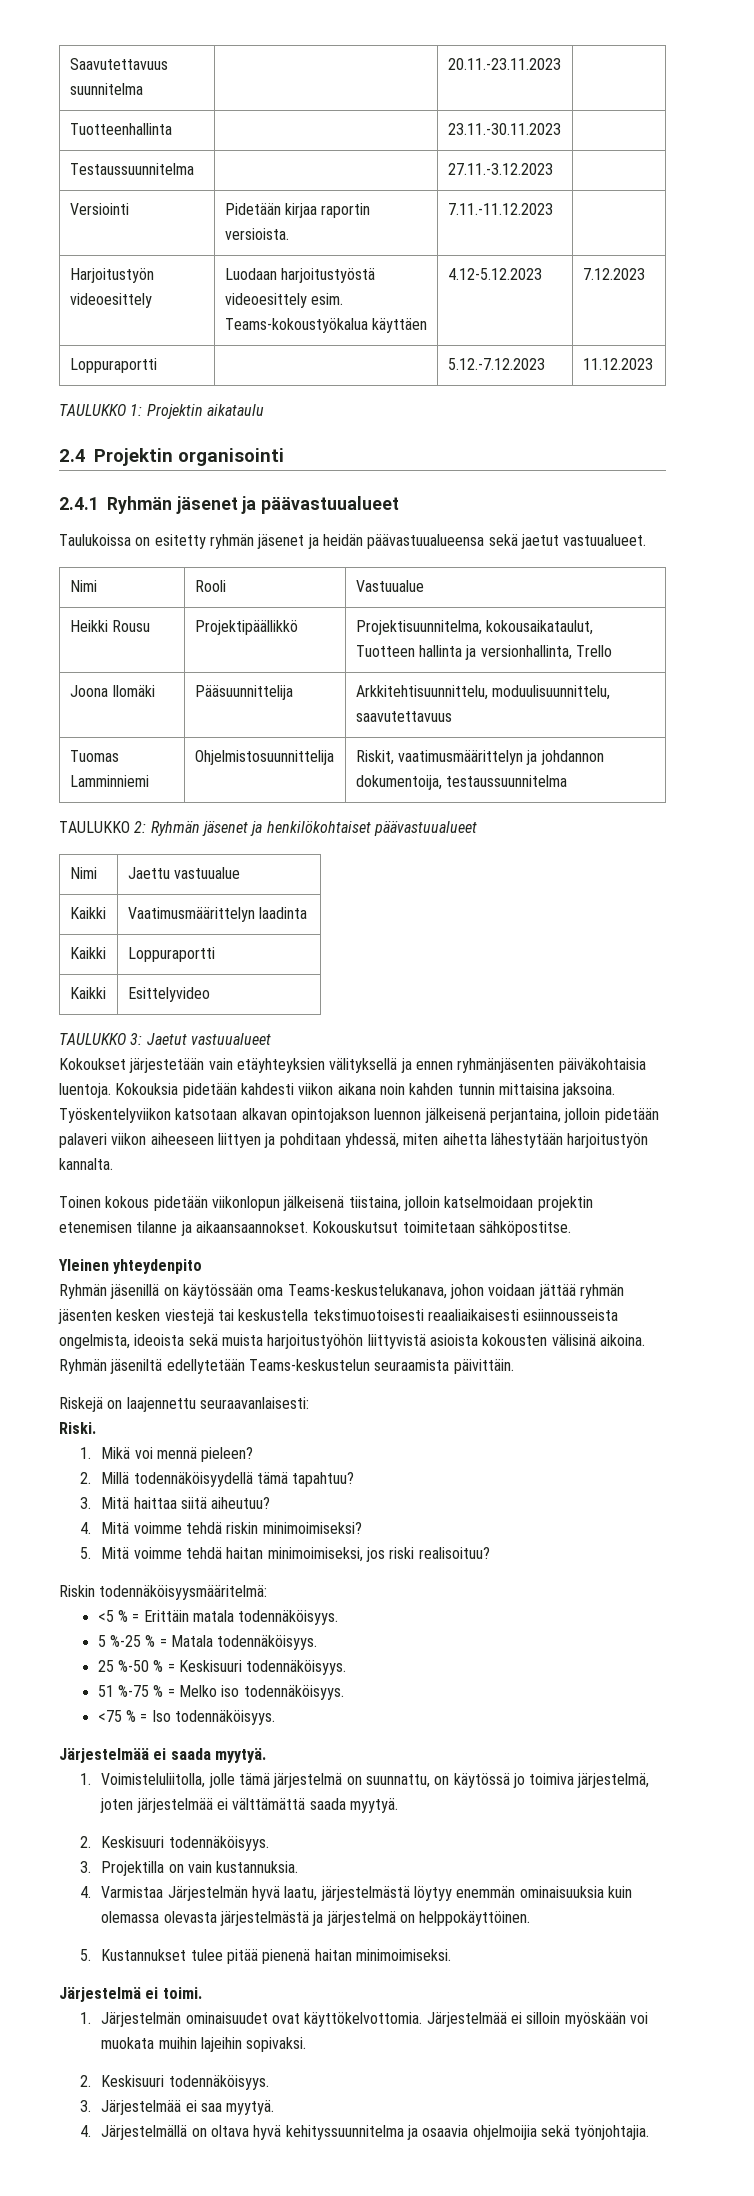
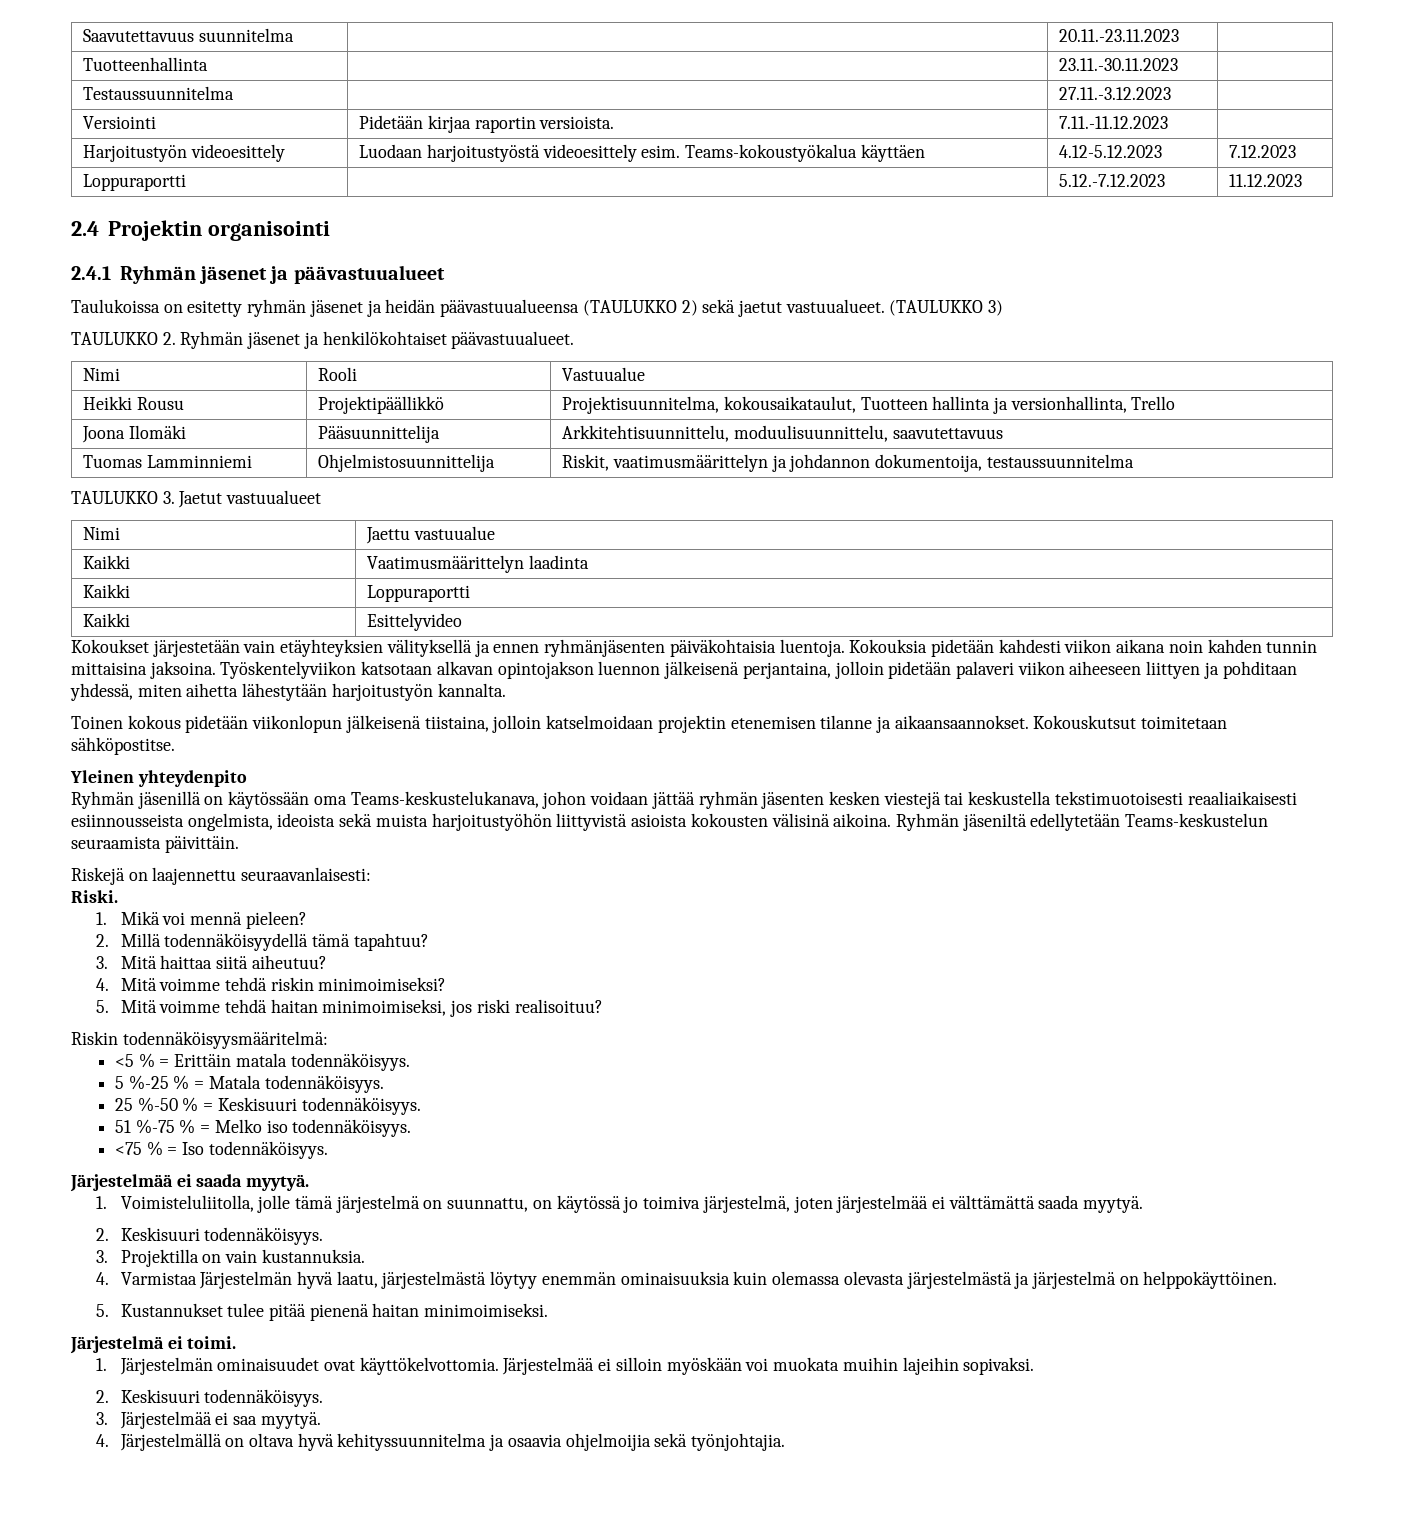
- TAULUKKO 1: Projektin aikataulu
- Taulukoissa on esitetty ryhmän jäsenet ja heidän päävastuualueensa sekä jaetut vastuualueet.
+ Taulukoissa on esitetty ryhmän jäsenet ja heidän päävastuualueensa (TAULUKKO 2) sekä jaetut vastuualueet. (TAULUKKO 3)
+ TAULUKKO 2. Ryhmän jäsenet ja henkilökohtaiset päävastuualueet.
- TAULUKKO 2: Ryhmän jäsenet ja henkilökohtaiset päävastuualueet
+ TAULUKKO 3. Jaetut vastuualueet
- TAULUKKO 3: Jaetut vastuualueet

